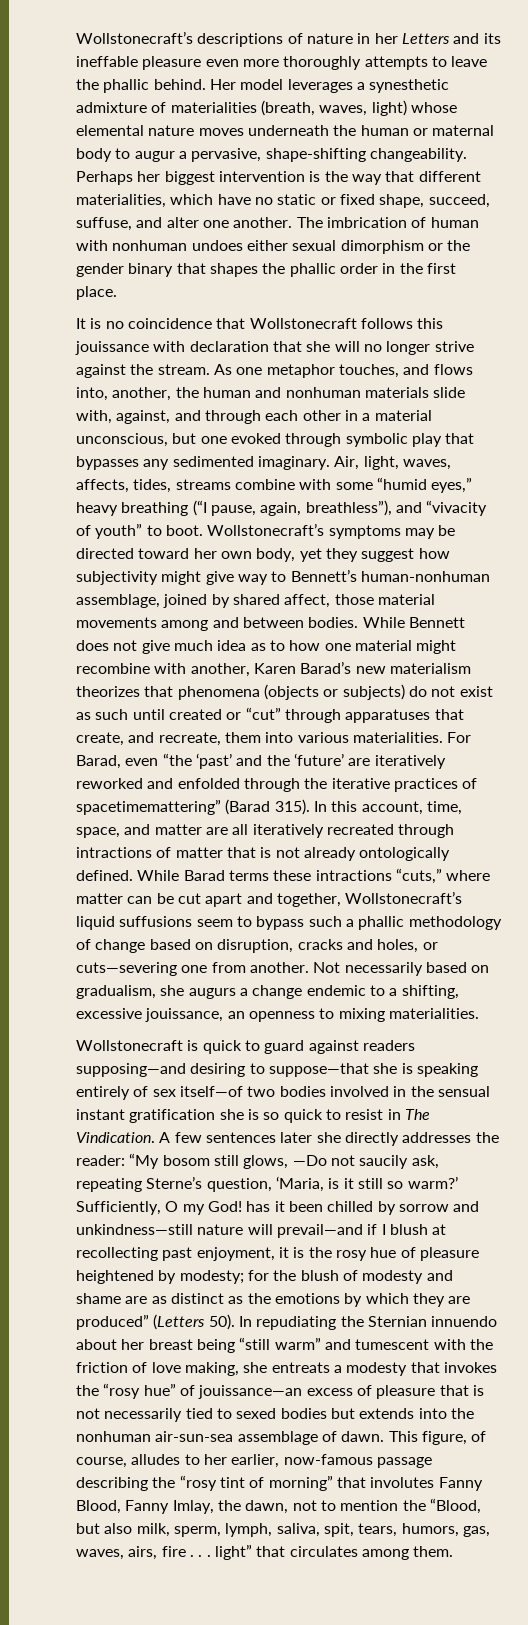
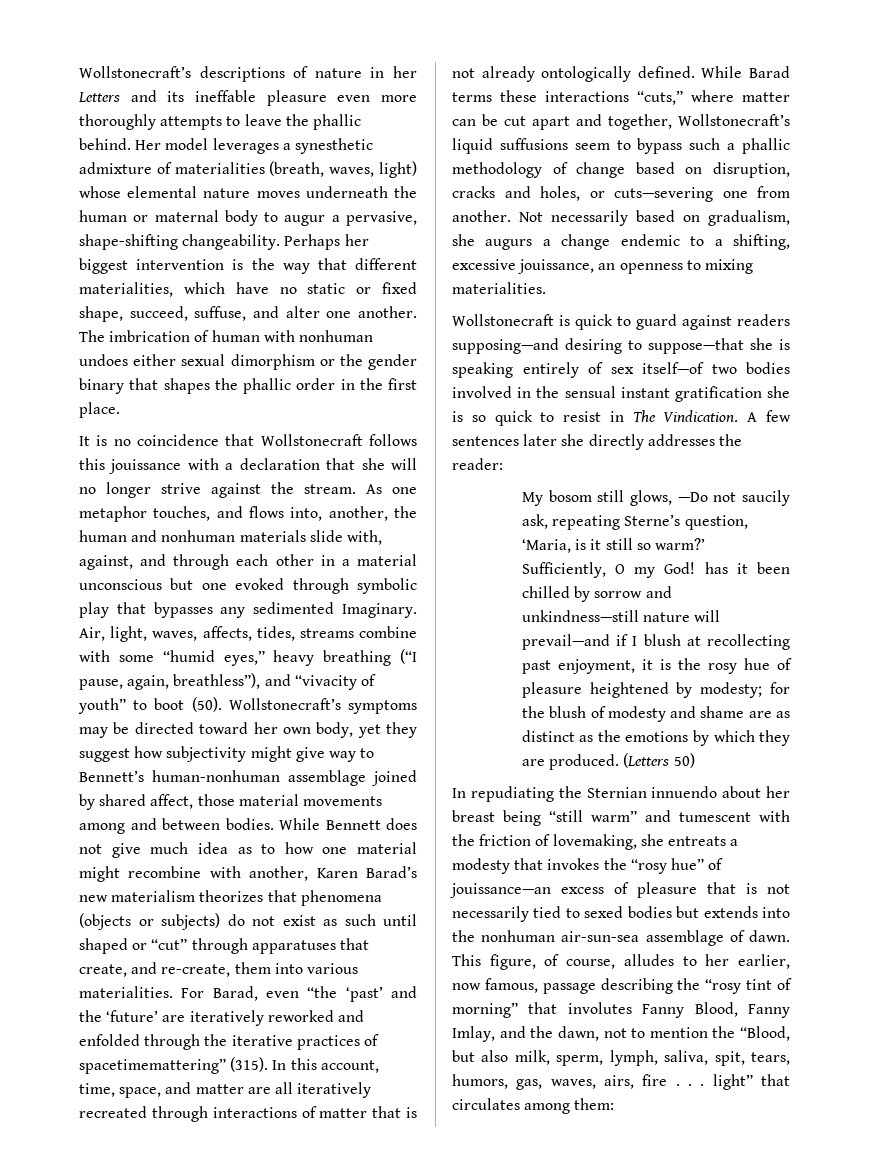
- It is no coincidence that Wollstonecraft follows this jouissance with declaration that she will no longer strive against the stream.
+ It is no coincidence that Wollstonecraft follows this jouissance with a declaration that she will no longer strive against the stream.
- As one metaphor touches, and flows into, another, the human and nonhuman materials slide with, against, and through each other in a material unconscious, but one evoked through symbolic play that bypasses any sedimented imaginary.
+ As one metaphor touches, and flows into, another, the human and nonhuman materials slide with, against, and through each other in a material unconscious but one evoked through symbolic play that bypasses any sedimented Imaginary.
- Air, light, waves, affects, tides, streams combine with some “humid eyes,” heavy breathing (“I pause, again, breathless”), and “vivacity of youth” to boot.
+ Air, light, waves, affects, tides, streams combine with some “humid eyes,” heavy breathing (“I pause, again, breathless”), and “vivacity of youth” to boot (50).
- Wollstonecraft’s symptoms may be directed toward her own body, yet they suggest how subjectivity might give way to Bennett’s human-nonhuman assemblage, joined by shared affect, those material movements among and between bodies.
+ Wollstonecraft’s symptoms may be directed toward her own body, yet they suggest how subjectivity might give way to Bennett’s human-nonhuman assemblage joined by shared affect, those material movements among and between bodies.
- While Bennett does not give much idea as to how one material might recombine with another, Karen Barad’s new materialism theorizes that phenomena (objects or subjects) do not exist as such until created or “cut” through apparatuses that create, and recreate, them into various materialities.
+ While Bennett does not give much idea as to how one material might recombine with another, Karen Barad’s new materialism theorizes that phenomena (objects or subjects) do not exist as such until shaped or “cut” through apparatuses that create, and re-create, them into various materialities.
- For Barad, even “the ‘past’ and the ‘future’ are iteratively reworked and enfolded through the iterative practices of spacetimemattering” (Barad 315).
+ For Barad, even “the ‘past’ and the ‘future’ are iteratively reworked and enfolded through the iterative practices of spacetimemattering” (315).
- In this account, time, space, and matter are all iteratively recreated through intractions of matter that is not already ontologically defined.
+ In this account, time, space, and matter are all iteratively recreated through interactions of matter that is not already ontologically defined.
- While Barad terms these intractions “cuts,” where matter can be cut apart and together, Wollstonecraft’s liquid suffusions seem to bypass such a phallic methodology of change based on disruption, cracks and holes, or cuts—severing one from another.
+ While Barad terms these interactions “cuts,” where matter can be cut apart and together, Wollstonecraft’s liquid suffusions seem to bypass such a phallic methodology of change based on disruption, cracks and holes, or cuts—severing one from another.
- A few sentences later she directly addresses the reader: “My bosom still glows, —Do not saucily ask, repeating Sterne’s question, ‘Maria, is it still so warm?’
+ A few sentences later she directly addresses the reader:
+ My bosom still glows, —Do not saucily ask, repeating Sterne’s question, ‘Maria, is it still so warm?’
- for the blush of modesty and shame are as distinct as the emotions by which they are produced” (Letters 50). In repudiating the Sternian innuendo about her breast being “still warm” and tumescent with the friction of love making, she entreats a modesty that invokes the “rosy hue” of jouissance—an excess of pleasure that is not necessarily tied to sexed bodies but extends into the nonhuman air-sun-sea assemblage of dawn.
+ for the blush of modesty and shame are as distinct as the emotions by which they are produced. (Letters 50)
+ In repudiating the Sternian innuendo about her breast being “still warm” and tumescent with the friction of lovemaking, she entreats a modesty that invokes the “rosy hue” of jouissance—an excess of pleasure that is not necessarily tied to sexed bodies but extends into the nonhuman air-sun-sea assemblage of dawn.
- This figure, of course, alludes to her earlier, now-famous passage describing the “rosy tint of morning” that involutes Fanny Blood, Fanny Imlay, the dawn, not to mention the “Blood, but also milk, sperm, lymph, saliva, spit, tears, humors, gas, waves, airs, fire . . . light” that circulates among them.
+ This figure, of course, alludes to her earlier, now famous, passage describing the “rosy tint of morning” that involutes Fanny Blood, Fanny Imlay, and the dawn, not to mention the “Blood, but also milk, sperm, lymph, saliva, spit, tears, humors, gas, waves, airs, fire . . . light” that circulates among them:

